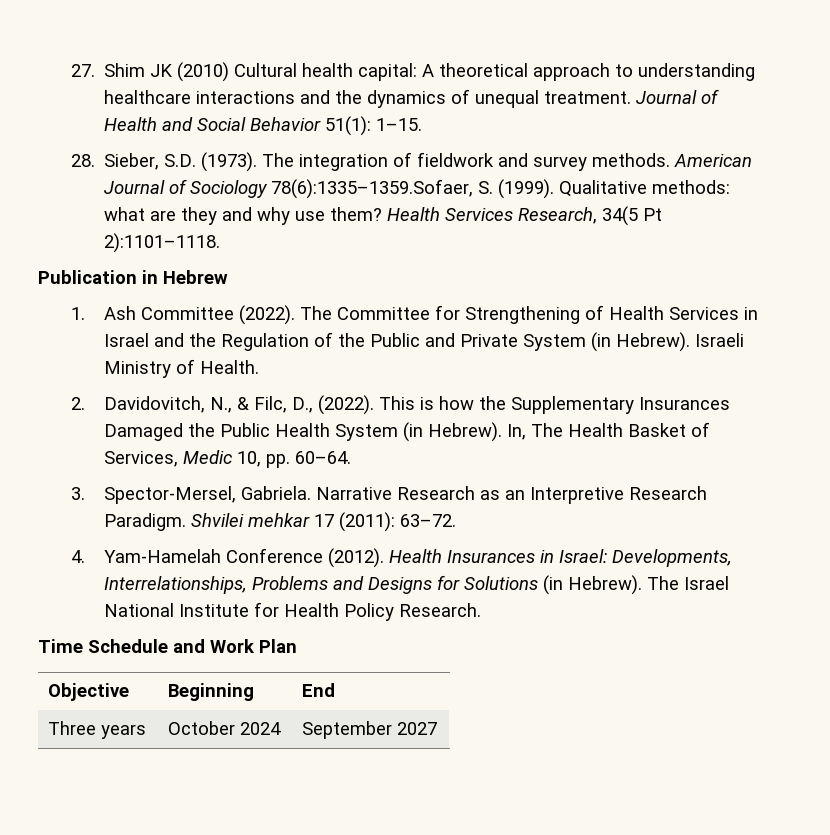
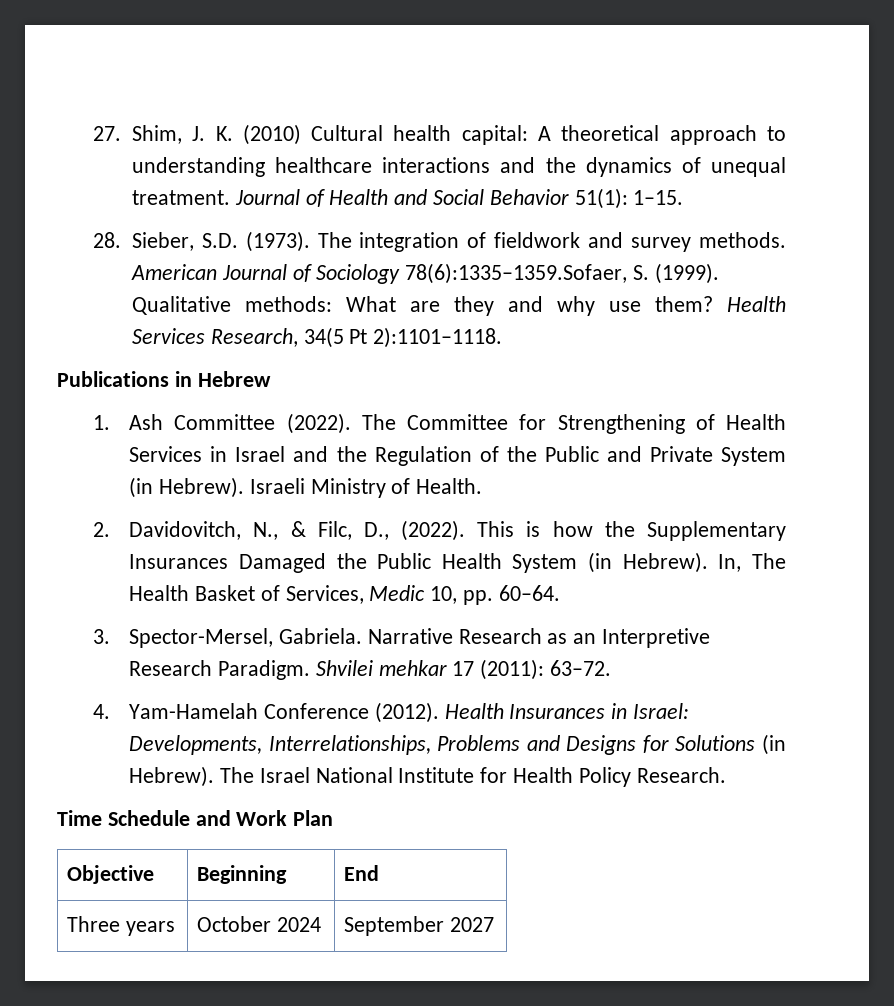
- 27. Shim JK (2010) Cultural health capital: A theoretical approach to understanding healthcare interactions and the dynamics of unequal treatment.
+ 27. Shim, J. K. (2010) Cultural health capital: A theoretical approach to understanding healthcare interactions and the dynamics of unequal treatment.
- Qualitative methods: what are they and why use them?
+ Qualitative methods: What are they and why use them?
- Publication in Hebrew
+ Publications in Hebrew

